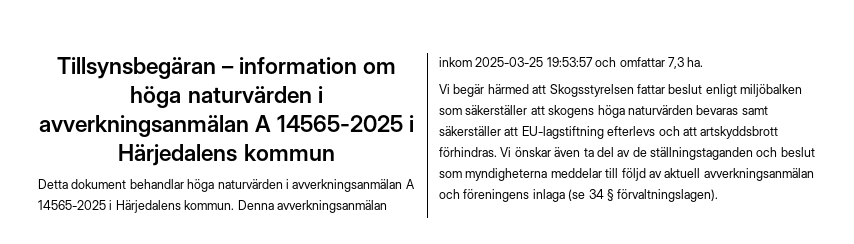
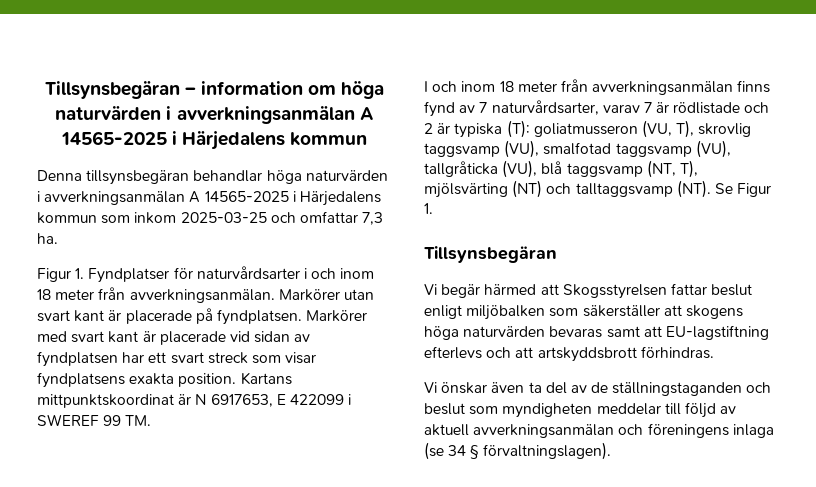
- Detta dokument behandlar höga naturvärden i avverkningsanmälan A 14565-2025 i Härjedalens kommun. Denna avverkningsanmälan inkom 2025-03-25 19:53:57 och omfattar 7,3 ha.
+ Denna tillsynsbegäran behandlar höga naturvärden i avverkningsanmälan A 14565-2025 i Härjedalens kommun som inkom 2025-03-25 och omfattar 7,3 ha.
+ Figur 1. Fyndplatser för naturvårdsarter i och inom 18 meter från avverkningsanmälan. Markörer utan svart kant är placerade på fyndplatsen. Markörer med svart kant är placerade vid sidan av fyndplatsen har ett svart streck som visar fyndplatsens exakta position. Kartans mittpunktskoordinat är N 6917653, E 422099 i SWEREF 99 TM.
+ I och inom 18 meter från avverkningsanmälan finns fynd av 7 naturvårdsarter, varav 7 är rödlistade och 2 är typiska (T): goliatmusseron (VU, T), skrovlig taggsvamp (VU), smalfotad taggsvamp (VU), tallgråticka (VU), blå taggsvamp (NT, T), mjölsvärting (NT) och talltaggsvamp (NT). Se Figur 1.
+ Tillsynsbegäran
- Vi begär härmed att Skogsstyrelsen fattar beslut enligt miljöbalken som säkerställer att skogens höga naturvärden bevaras samt säkerställer att EU-lagstiftning efterlevs och att artskyddsbrott förhindras. Vi önskar även ta del av de ställningstaganden och beslut som myndigheterna meddelar till följd av aktuell avverkningsanmälan och föreningens inlaga (se 34 § förvaltningslagen).
+ Vi begär härmed att Skogsstyrelsen fattar beslut enligt miljöbalken som säkerställer att skogens höga naturvärden bevaras samt att EU-lagstiftning efterlevs och att artskyddsbrott förhindras.
+ Vi önskar även ta del av de ställningstaganden och beslut som myndigheten meddelar till följd av aktuell avverkningsanmälan och föreningens inlaga (se 34 § förvaltningslagen).

